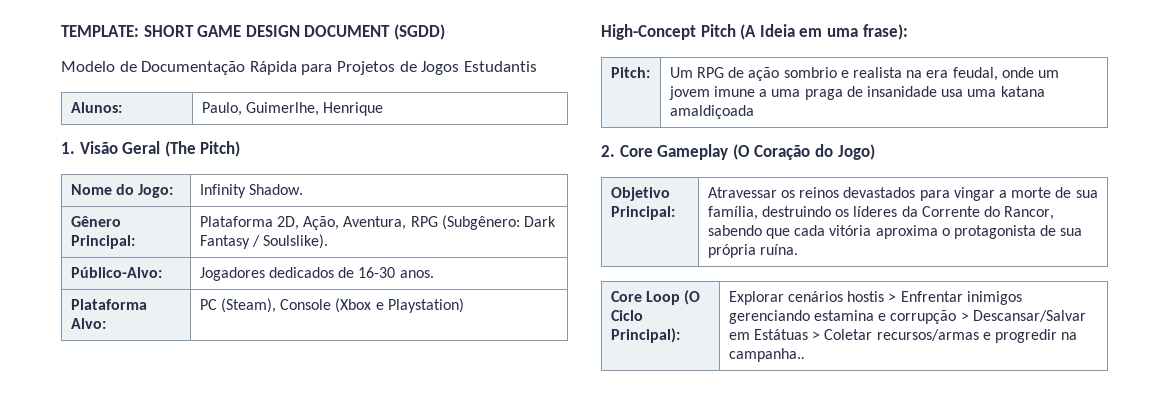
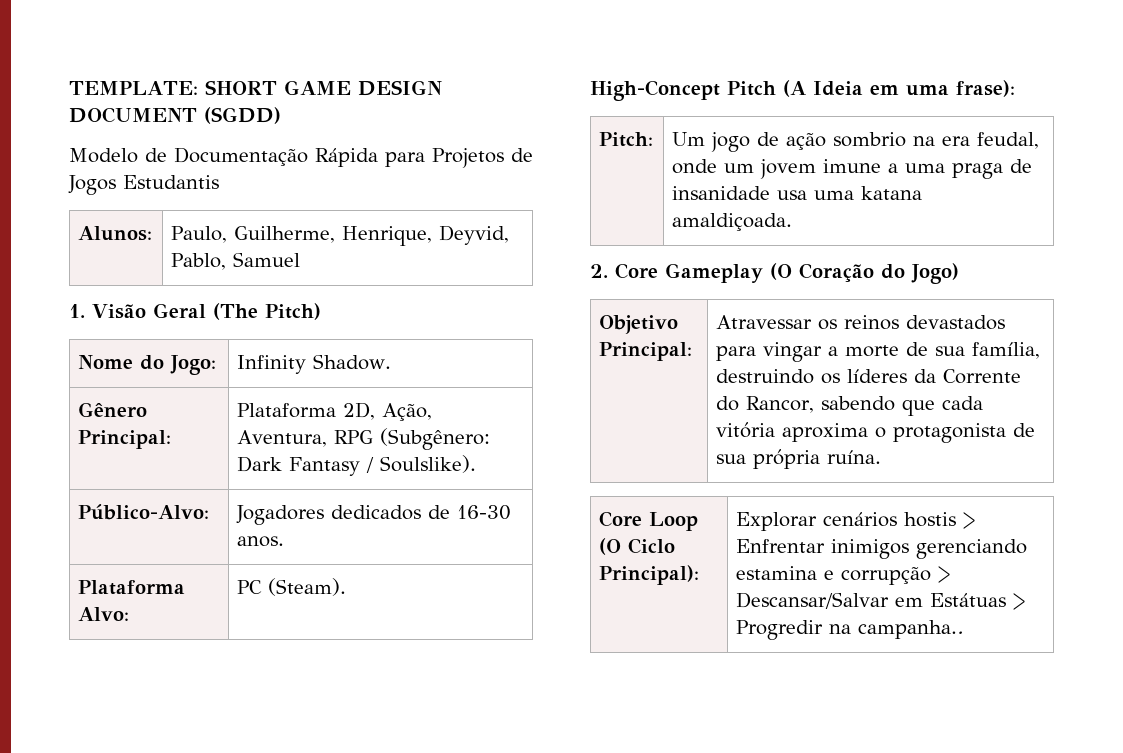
- Alunos: | Paulo, Guimerlhe, Henrique
+ Alunos: | Paulo, Guilherme, Henrique, Deyvid, Pablo, Samuel
- Plataforma Alvo: | PC (Steam), Console (Xbox e Playstation)
+ Plataforma Alvo: | PC (Steam).
- Pitch: | Um RPG de ação sombrio e realista na era feudal, onde um jovem imune a uma praga de insanidade usa uma katana amaldiçoada
+ Pitch: | Um jogo de ação sombrio na era feudal, onde um jovem imune a uma praga de insanidade usa uma katana amaldiçoada.
- Core Loop (O Ciclo Principal): | Explorar cenários hostis > Enfrentar inimigos gerenciando estamina e corrupção > Descansar/Salvar em Estátuas > Coletar recursos/armas e progredir na campanha..
+ Core Loop (O Ciclo Principal): | Explorar cenários hostis > Enfrentar inimigos gerenciando estamina e corrupção > Descansar/Salvar em Estátuas > Progredir na campanha..

